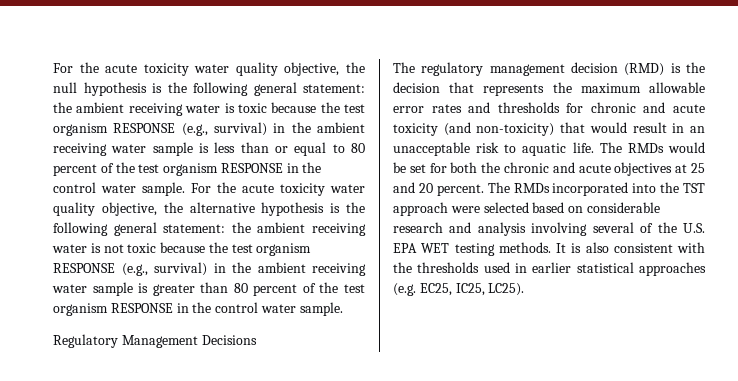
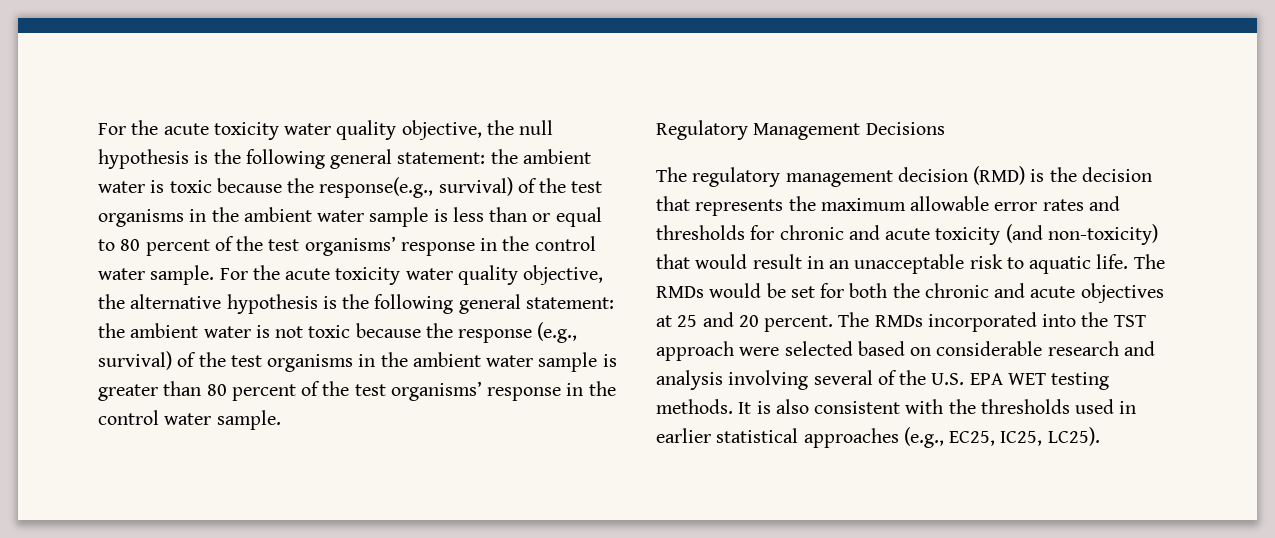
- For the acute toxicity water quality objective, the null hypothesis is the following general statement: the ambient receiving water is toxic because the test organism RESPONSE (e.g., survival) in the ambient receiving water sample is less than or equal to 80 percent of the test organism RESPONSE in the control water sample.
+ For the acute toxicity water quality objective, the null hypothesis is the following general statement: the ambient water is toxic because the response(e.g., survival) of the test organisms in the ambient water sample is less than or equal to 80 percent of the test organisms’ response in the control water sample.
- For the acute toxicity water quality objective, the alternative hypothesis is the following general statement: the ambient receiving water is not toxic because the test organism RESPONSE (e.g., survival) in the ambient receiving water sample is greater than 80 percent of the test organism RESPONSE in the control water sample.
+ For the acute toxicity water quality objective, the alternative hypothesis is the following general statement: the ambient water is not toxic because the response (e.g., survival) of the test organisms in the ambient water sample is greater than 80 percent of the test organisms’ response in the control water sample.
- It is also consistent with the thresholds used in earlier statistical approaches (e.g. EC25, IC25, LC25).
+ It is also consistent with the thresholds used in earlier statistical approaches (e.g., EC25, IC25, LC25).

